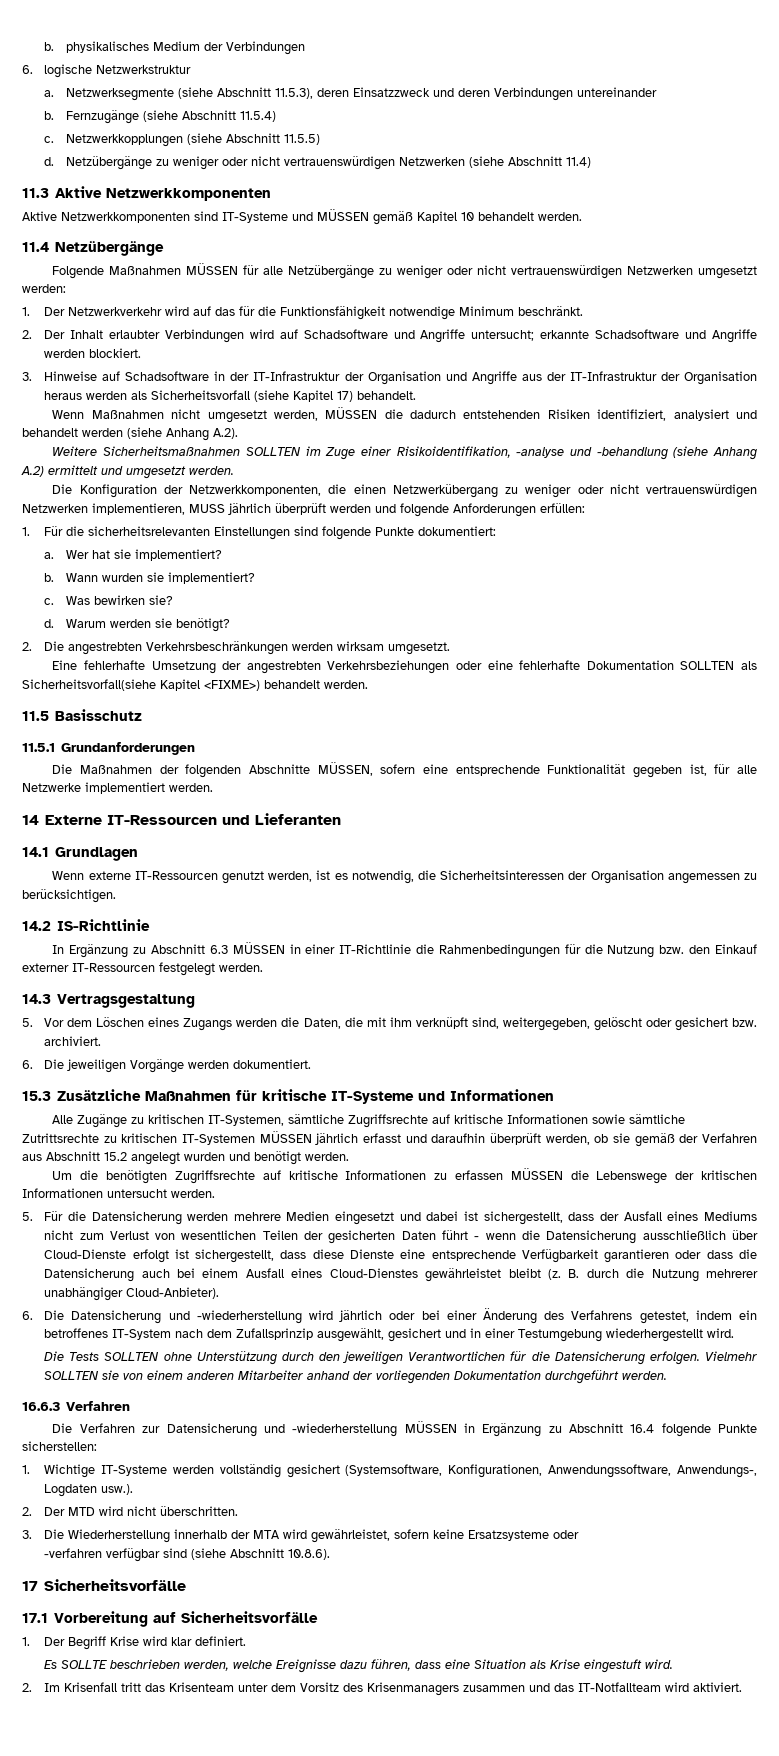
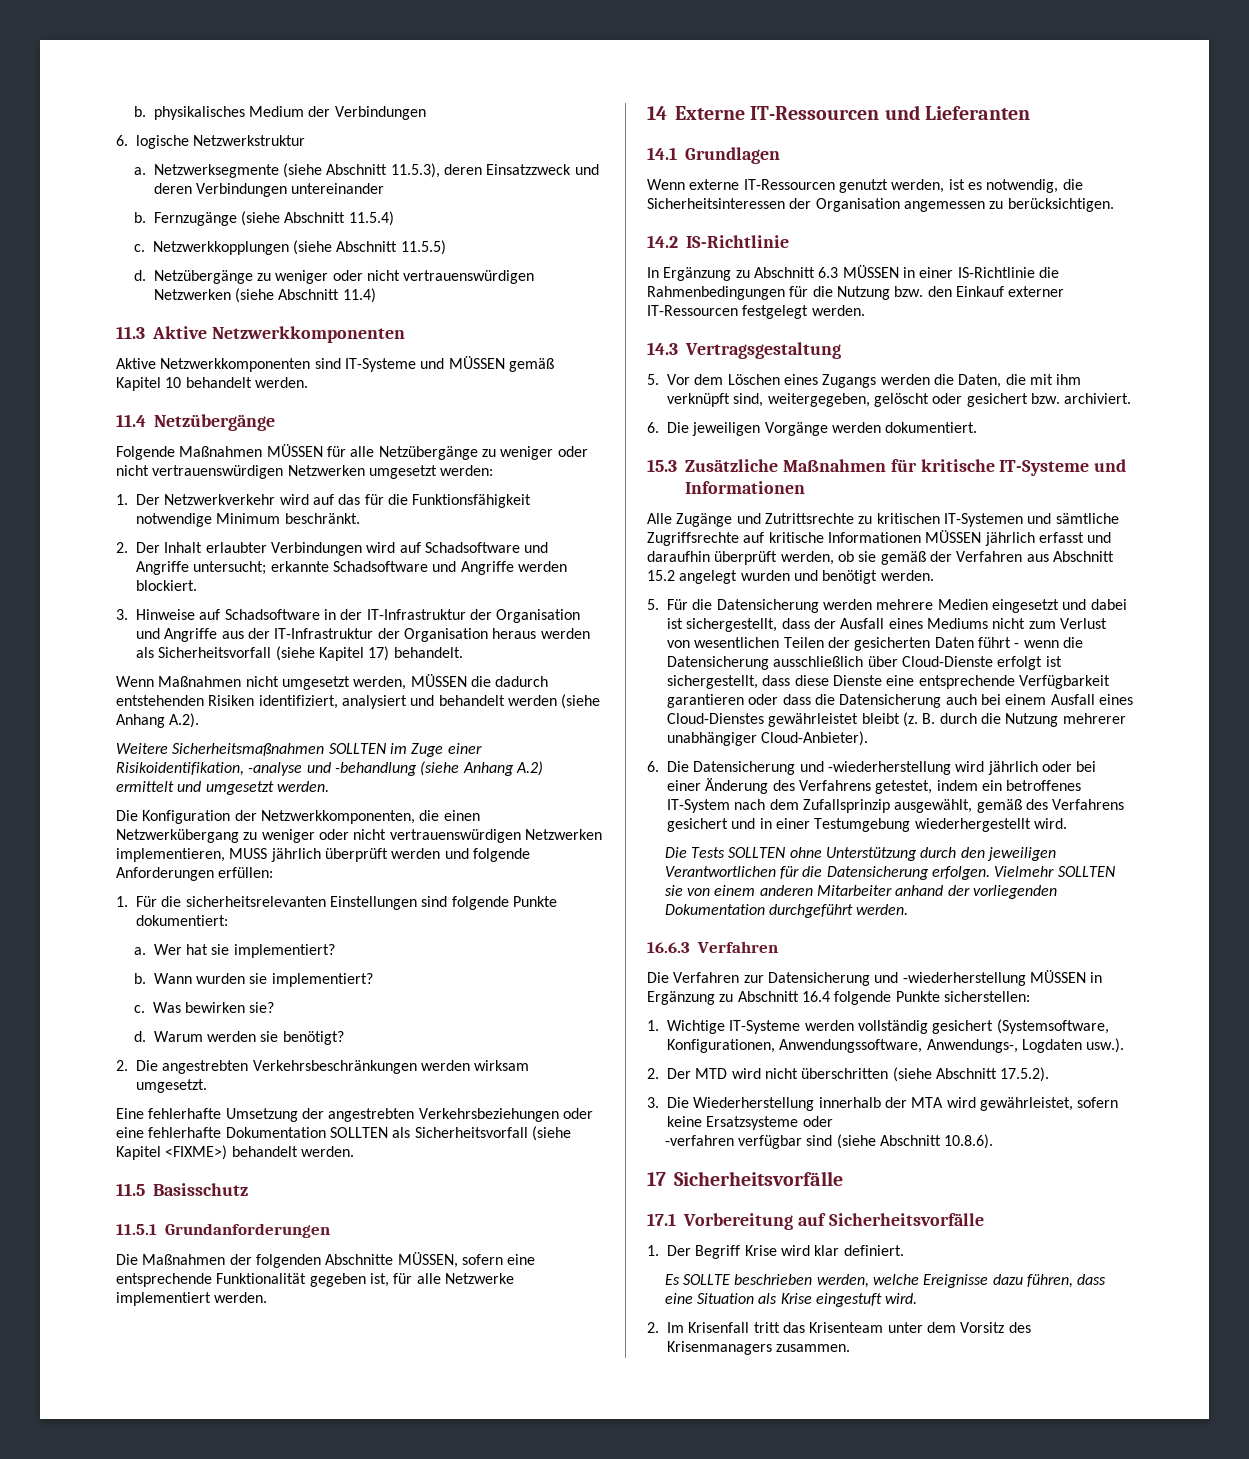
- Eine fehlerhafte Umsetzung der angestrebten Verkehrsbeziehungen oder eine fehlerhafte Dokumentation SOLLTEN als Sicherheitsvorfall(siehe Kapitel <FIXME>) behandelt werden.
+ Eine fehlerhafte Umsetzung der angestrebten Verkehrsbeziehungen oder eine fehlerhafte Dokumentation SOLLTEN als Sicherheitsvorfall (siehe Kapitel <FIXME>) behandelt werden.
- In Ergänzung zu Abschnitt 6.3 MÜSSEN in einer IT-Richtlinie die Rahmenbedingungen für die Nutzung bzw. den Einkauf externer IT-Ressourcen festgelegt werden.
+ In Ergänzung zu Abschnitt 6.3 MÜSSEN in einer IS-Richtlinie die Rahmenbedingungen für die Nutzung bzw. den Einkauf externer IT-Ressourcen festgelegt werden.
- Alle Zugänge zu kritischen IT-Systemen, sämtliche Zugriffsrechte auf kritische Informationen sowie sämtliche Zutrittsrechte zu kritischen IT-Systemen MÜSSEN jährlich erfasst und daraufhin überprüft werden, ob sie gemäß der Verfahren aus Abschnitt 15.2 angelegt wurden und benötigt werden.
+ Alle Zugänge und Zutrittsrechte zu kritischen IT-Systemen und sämtliche Zugriffsrechte auf kritische Informationen MÜSSEN jährlich erfasst und daraufhin überprüft werden, ob sie gemäß der Verfahren aus Abschnitt 15.2 angelegt wurden und benötigt werden.
- Um die benötigten Zugriffsrechte auf kritische Informationen zu erfassen MÜSSEN die Lebenswege der kritischen Informationen untersucht werden.
- 6. Die Datensicherung und -wiederherstellung wird jährlich oder bei einer Änderung des Verfahrens getestet, indem ein betroffenes IT-System nach dem Zufallsprinzip ausgewählt, gesichert und in einer Testumgebung wiederhergestellt wird.
+ 6. Die Datensicherung und -wiederherstellung wird jährlich oder bei einer Änderung des Verfahrens getestet, indem ein betroffenes IT-System nach dem Zufallsprinzip ausgewählt, gemäß des Verfahrens gesichert und in einer Testumgebung wiederhergestellt wird.
- 2. Der MTD wird nicht überschritten.
+ 2. Der MTD wird nicht überschritten (siehe Abschnitt 17.5.2).
- 2. Im Krisenfall tritt das Krisenteam unter dem Vorsitz des Krisenmanagers zusammen und das IT-Notfallteam wird aktiviert.
+ 2. Im Krisenfall tritt das Krisenteam unter dem Vorsitz des Krisenmanagers zusammen.

